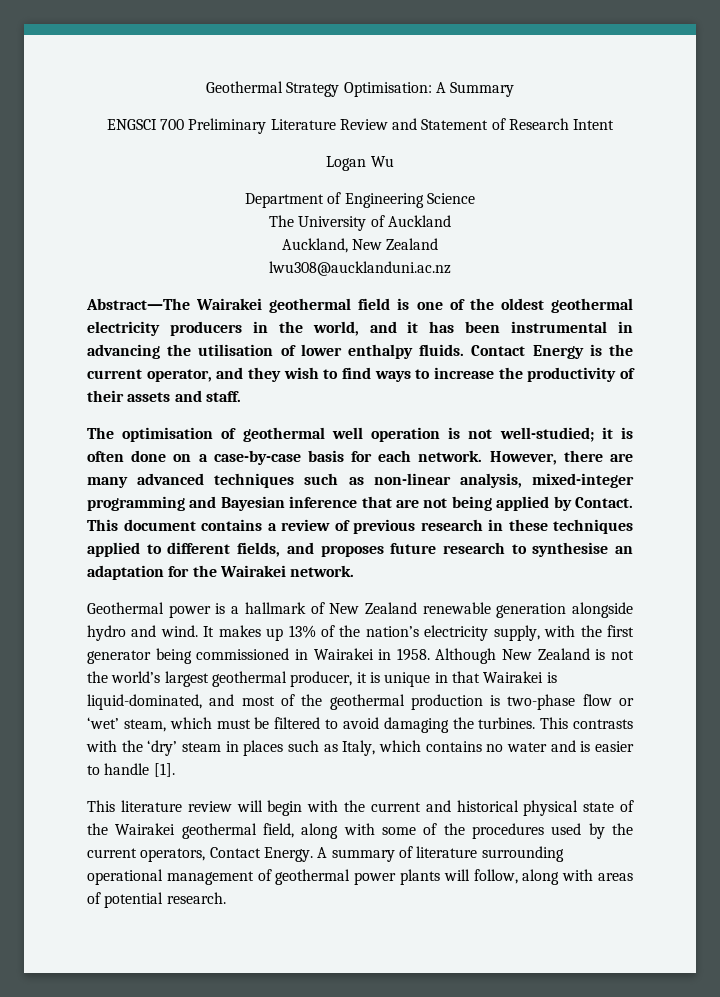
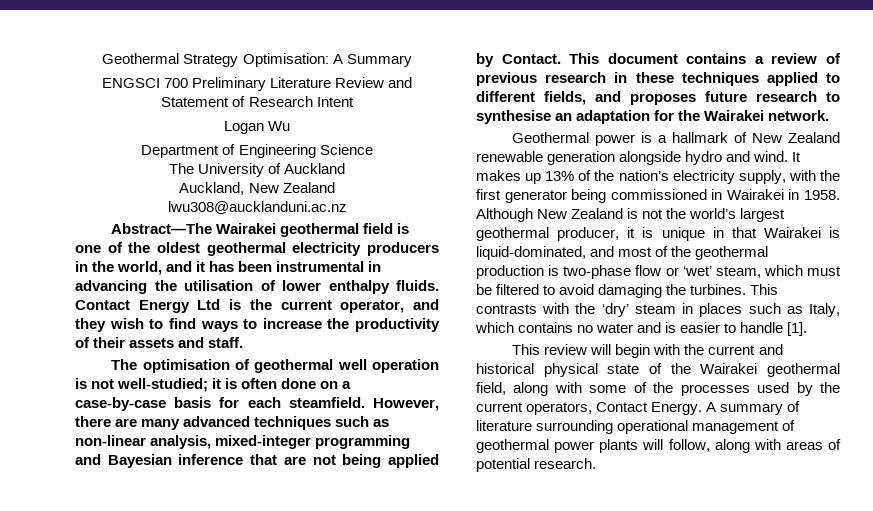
- Contact Energy is the current operator, and they wish to find ways to increase the productivity of their assets and staff.
+ Contact Energy Ltd is the current operator, and they wish to find ways to increase the productivity of their assets and staff.
- The optimisation of geothermal well operation is not well-studied; it is often done on a case-by-case basis for each network.
+ The optimisation of geothermal well operation is not well-studied; it is often done on a case-by-case basis for each steamfield.
- This literature review will begin with the current and historical physical state of the Wairakei geothermal field, along with some of the procedures used by the current operators, Contact Energy.
+ This review will begin with the current and historical physical state of the Wairakei geothermal field, along with some of the processes used by the current operators, Contact Energy.

